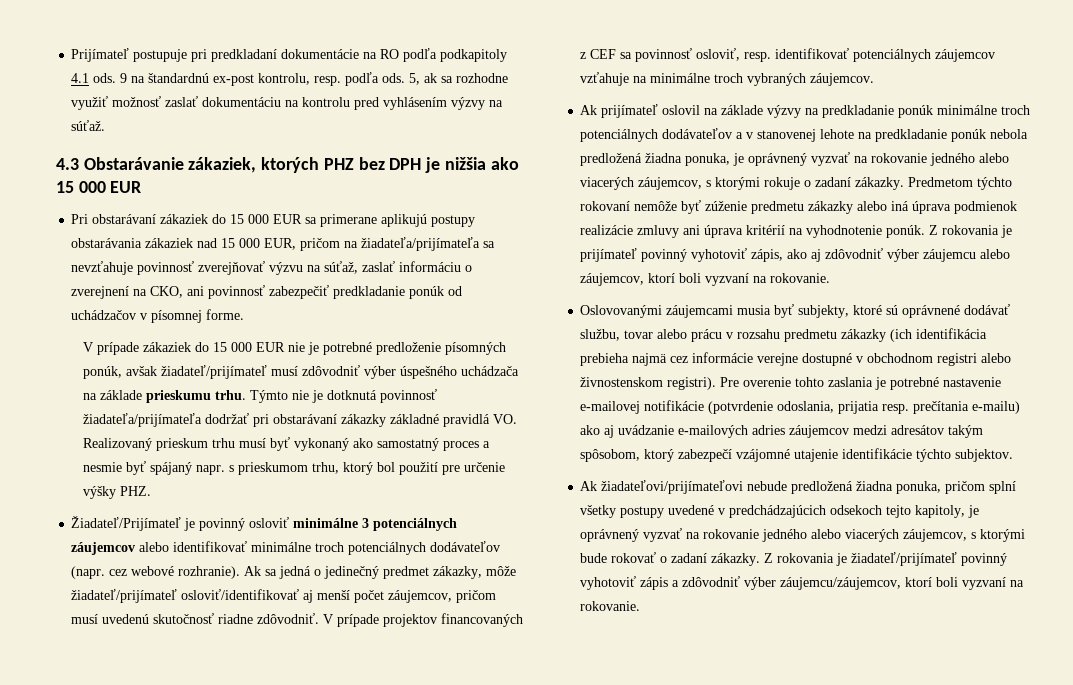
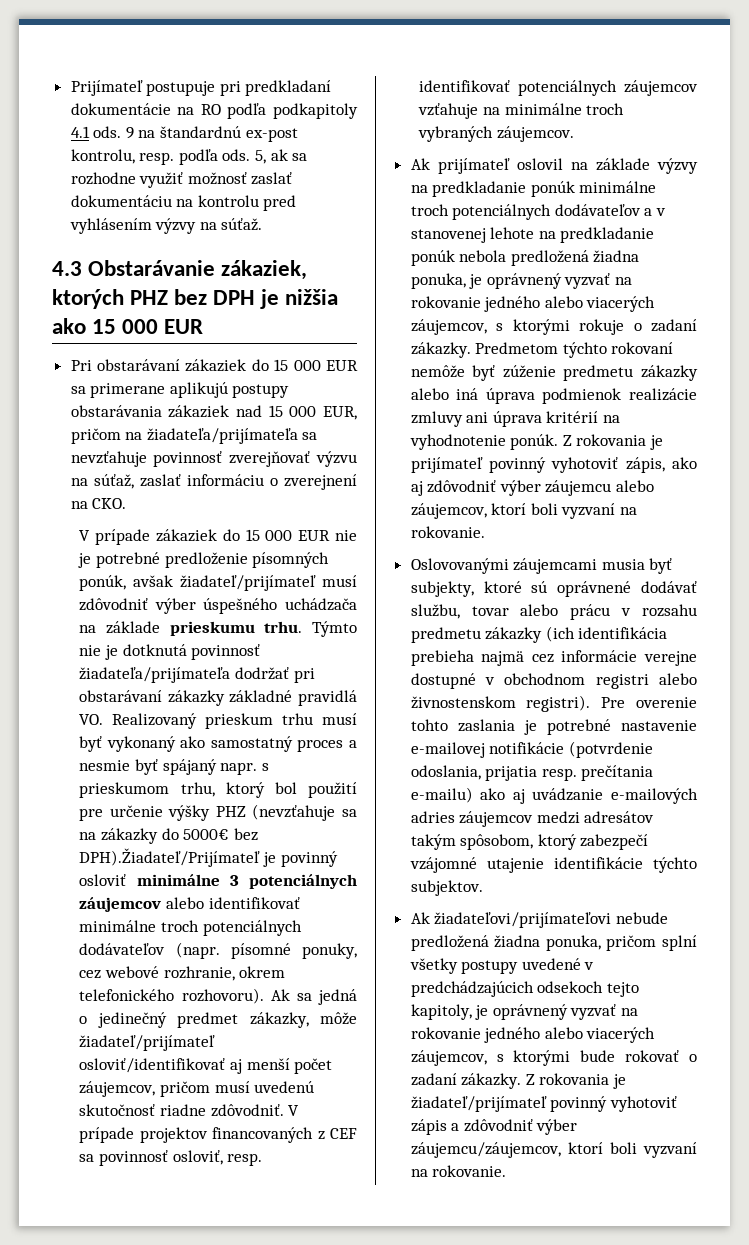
- Pri obstarávaní zákaziek do 15 000 EUR sa primerane aplikujú postupy obstarávania zákaziek nad 15 000 EUR, pričom na žiadateľa/prijímateľa sa nevzťahuje povinnosť zverejňovať výzvu na súťaž, zaslať informáciu o zverejnení na CKO, ani povinnosť zabezpečiť predkladanie ponúk od uchádzačov v písomnej forme.
+ Pri obstarávaní zákaziek do 15 000 EUR sa primerane aplikujú postupy obstarávania zákaziek nad 15 000 EUR, pričom na žiadateľa/prijímateľa sa nevzťahuje povinnosť zverejňovať výzvu na súťaž, zaslať informáciu o zverejnení na CKO.
- Týmto nie je dotknutá povinnosť žiadateľa/prijímateľa dodržať pri obstarávaní zákazky základné pravidlá VO. Realizovaný prieskum trhu musí byť vykonaný ako samostatný proces a nesmie byť spájaný napr. s prieskumom trhu, ktorý bol použití pre určenie výšky PHZ.
- Žiadateľ/Prijímateľ je povinný osloviť minimálne 3 potenciálnych záujemcov alebo identifikovať minimálne troch potenciálnych dodávateľov (napr. cez webové rozhranie).
+ Týmto nie je dotknutá povinnosť žiadateľa/prijímateľa dodržať pri obstarávaní zákazky základné pravidlá VO. Realizovaný prieskum trhu musí byť vykonaný ako samostatný proces a nesmie byť spájaný napr. s prieskumom trhu, ktorý bol použití pre určenie výšky PHZ (nevzťahuje sa na zákazky do 5000€ bez DPH).Žiadateľ/Prijímateľ je povinný osloviť minimálne 3 potenciálnych záujemcov alebo identifikovať minimálne troch potenciálnych dodávateľov (napr. písomné ponuky, cez webové rozhranie, okrem telefonického rozhovoru).

